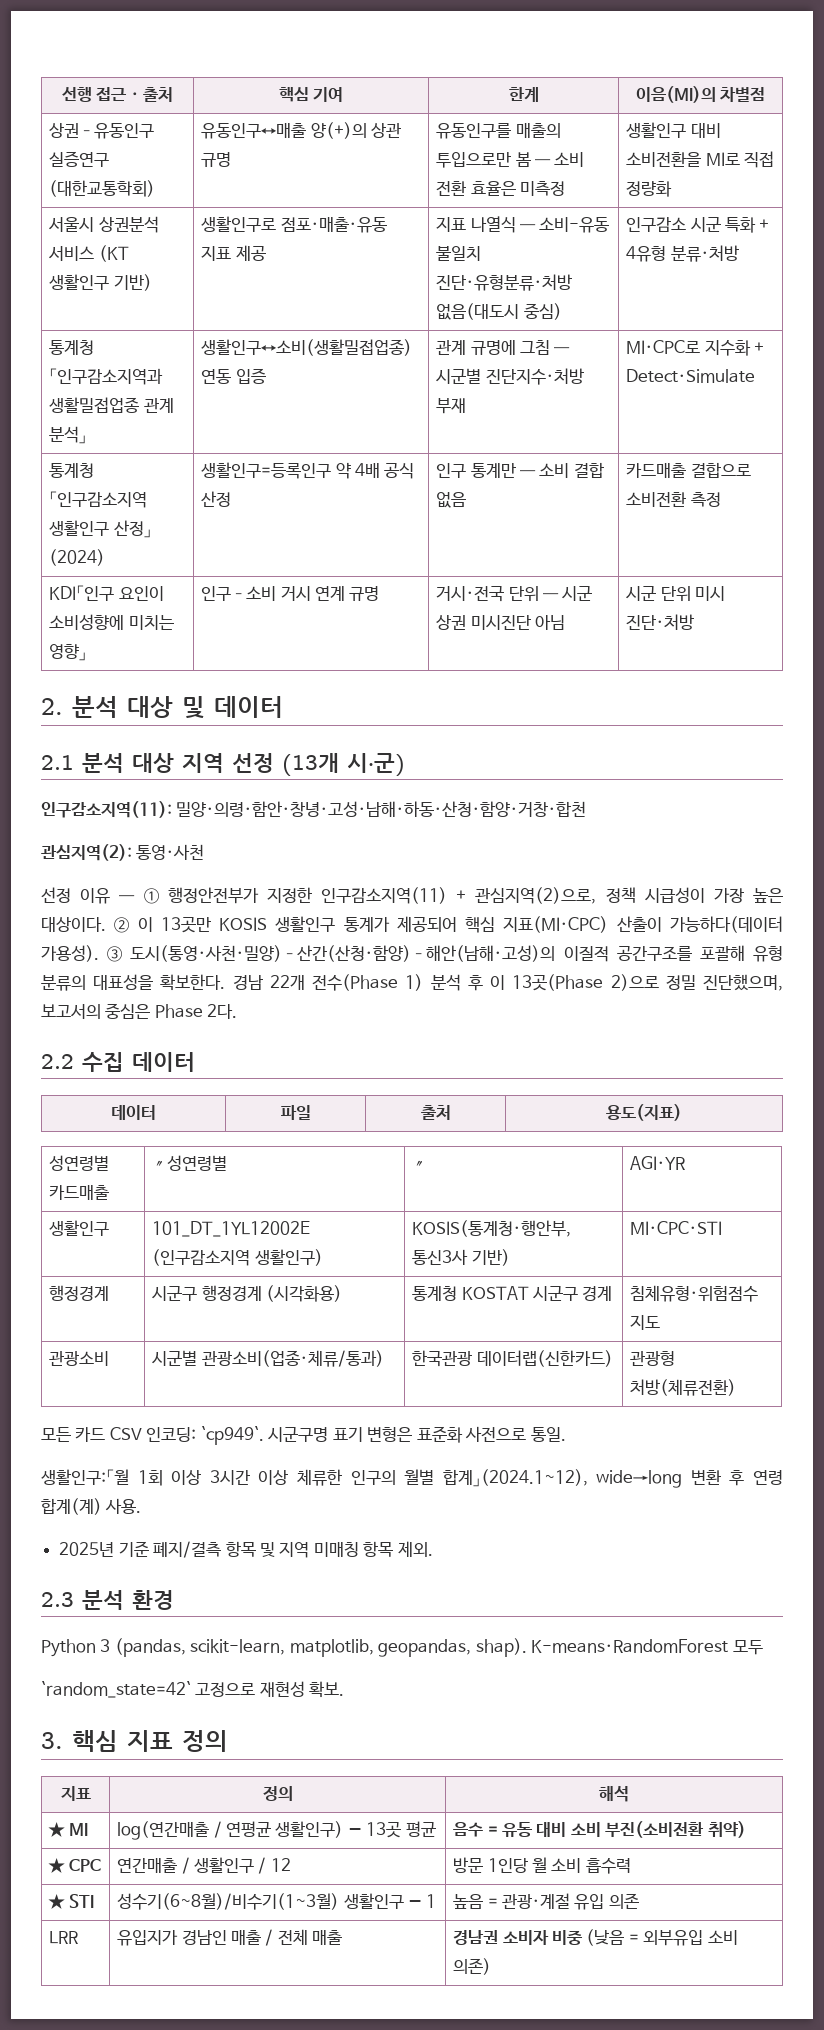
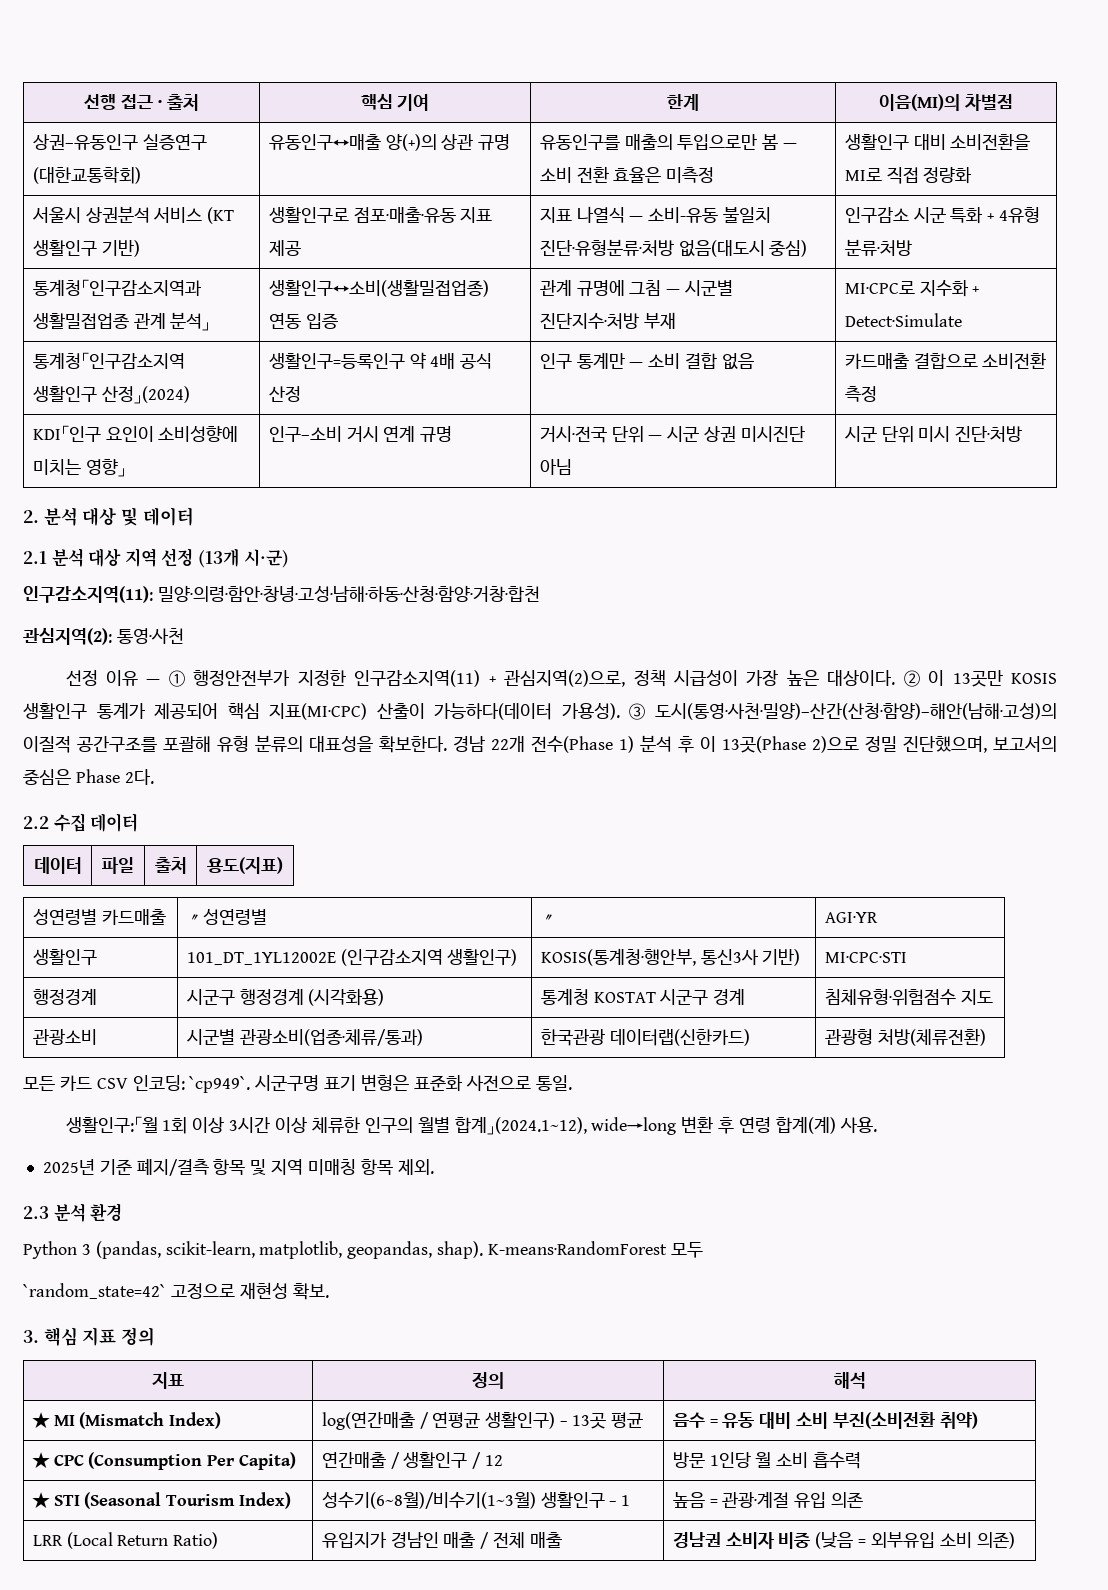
- ★ MI | log(연간매출 / 연평균 생활인구) − 13곳 평균 | 음수 = 유동 대비 소비 부진(소비전환 취약)
+ ★ MI (Mismatch Index) | log(연간매출 / 연평균 생활인구) − 13곳 평균 | 음수 = 유동 대비 소비 부진(소비전환 취약)
- ★ CPC | 연간매출 / 생활인구 / 12 | 방문 1인당 월 소비 흡수력
+ ★ CPC (Consumption Per Capita) | 연간매출 / 생활인구 / 12 | 방문 1인당 월 소비 흡수력
- ★ STI | 성수기(6~8월)/비수기(1~3월) 생활인구 − 1 | 높음 = 관광·계절 유입 의존
+ ★ STI (Seasonal Tourism Index) | 성수기(6~8월)/비수기(1~3월) 생활인구 − 1 | 높음 = 관광·계절 유입 의존
- LRR | 유입지가 경남인 매출 / 전체 매출 | 경남권 소비자 비중 (낮음 = 외부유입 소비 의존)
+ LRR (Local Return Ratio) | 유입지가 경남인 매출 / 전체 매출 | 경남권 소비자 비중 (낮음 = 외부유입 소비 의존)

